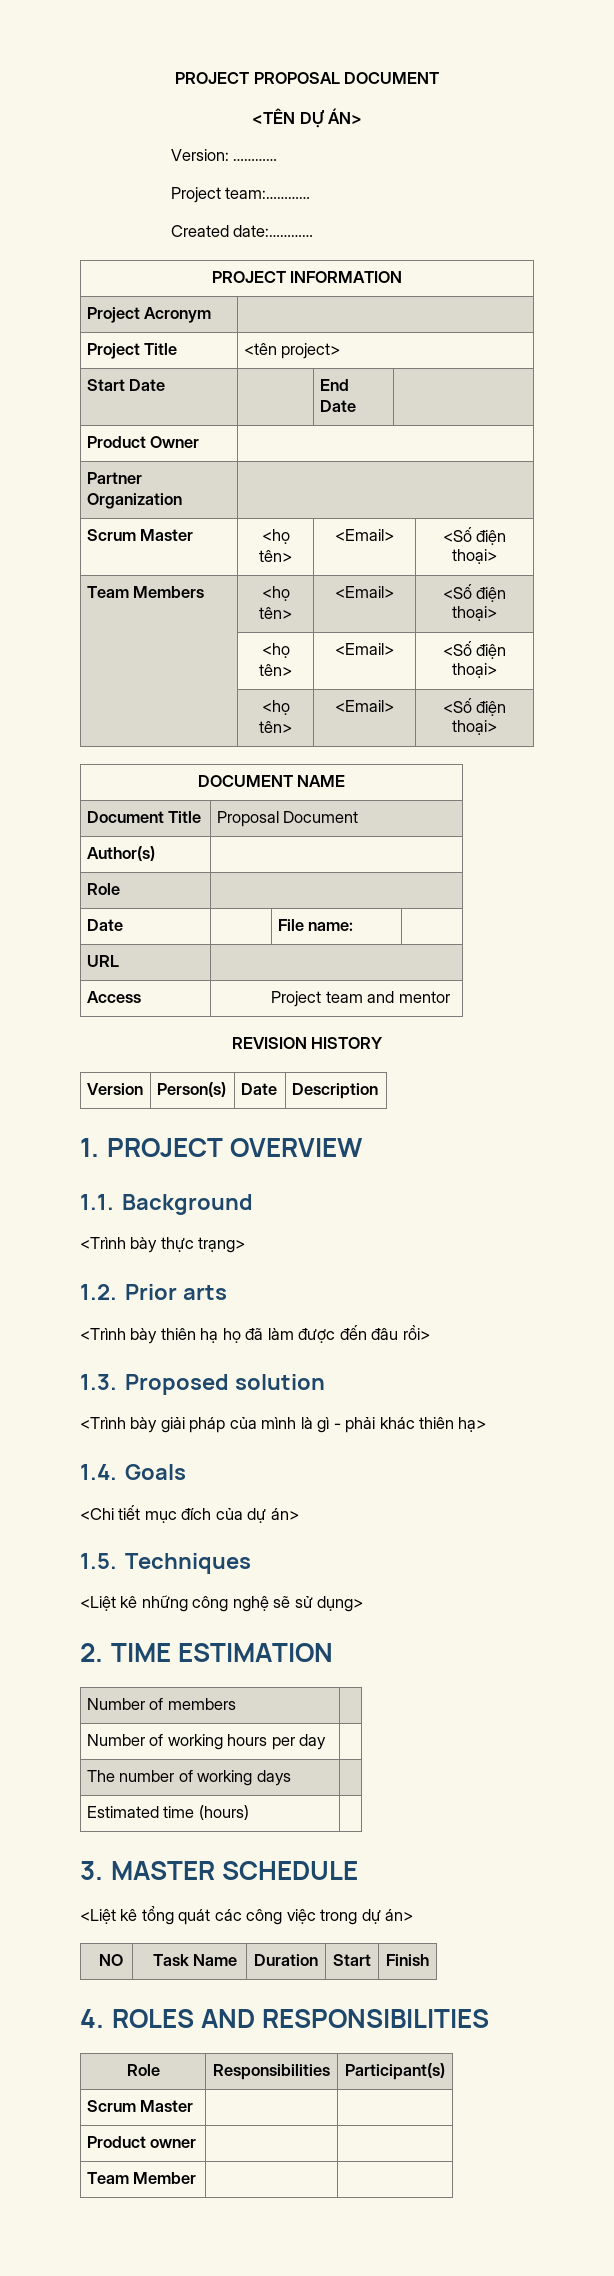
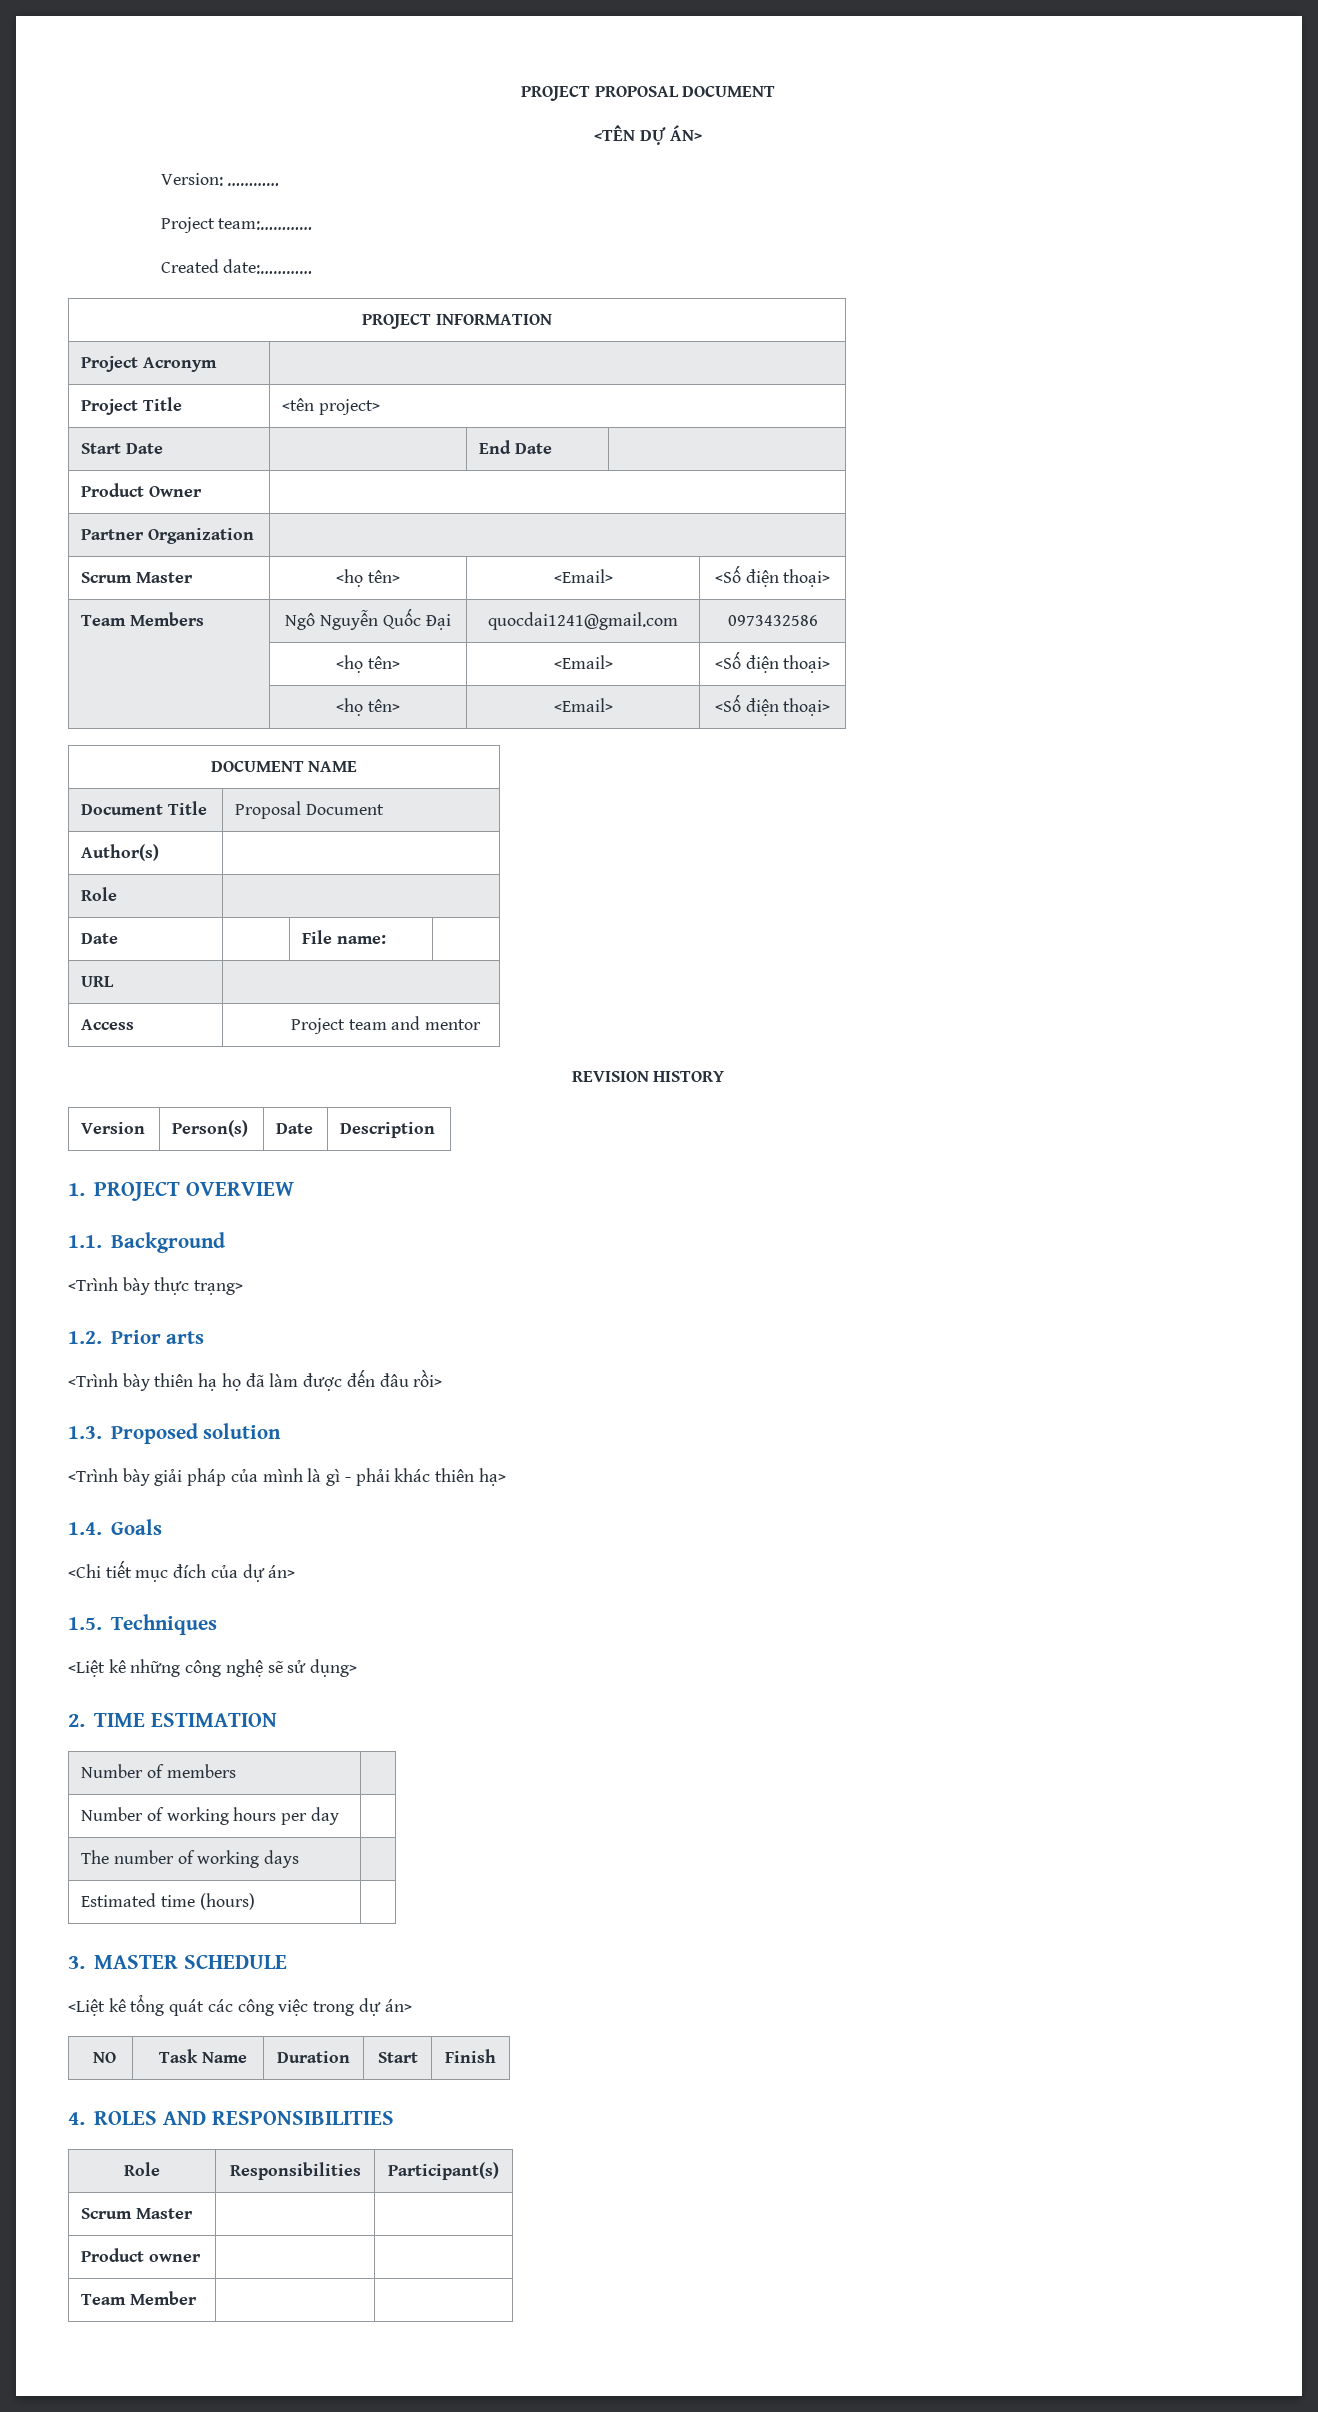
- Team Members | <họ tên> | <Email> | <Số điện thoại>
+ Team Members | Ngô Nguyễn Quốc Đại | quocdai1241@gmail.com | 0973432586

